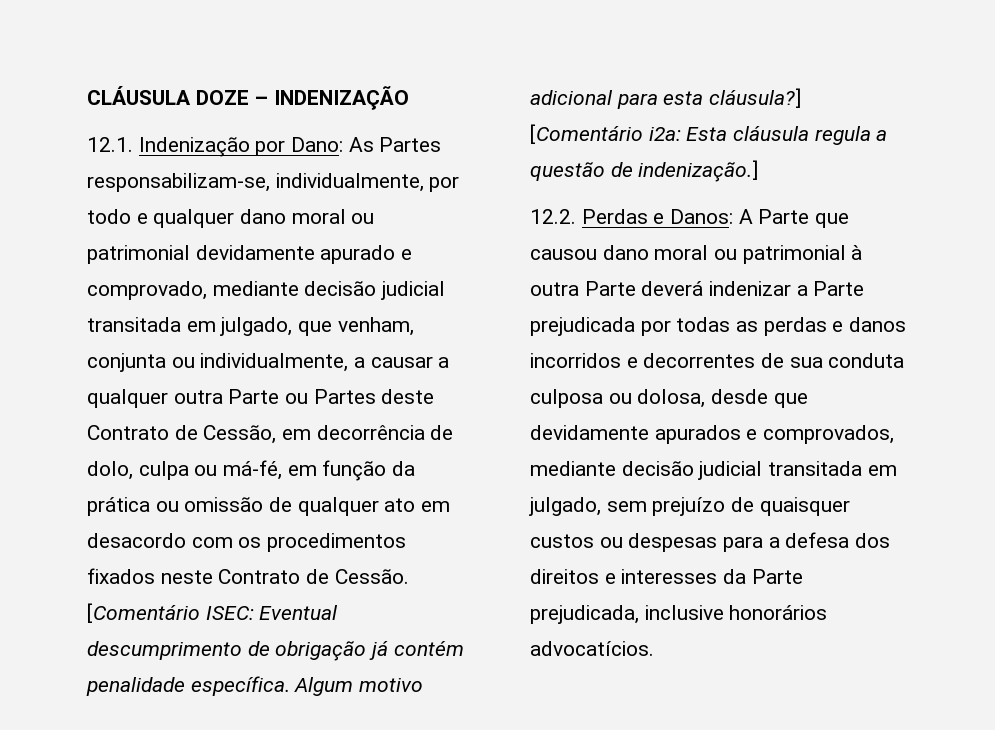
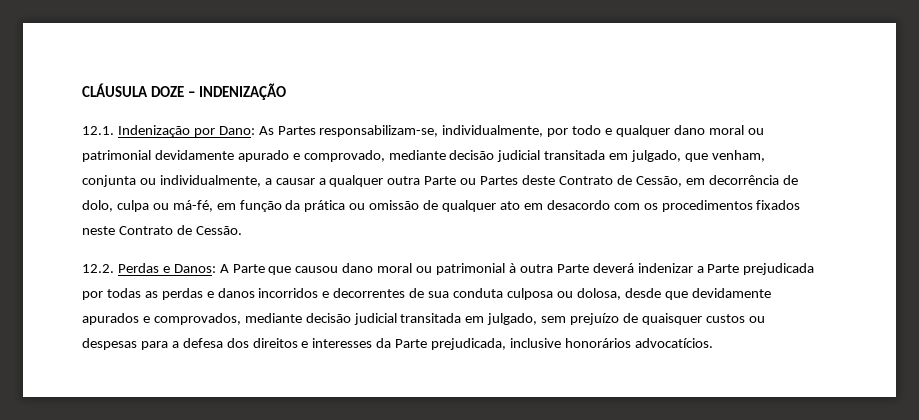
- [Comentário ISEC: Eventual descumprimento de obrigação já contém penalidade específica. Algum motivo adicional para esta cláusula?] [Comentário i2a: Esta cláusula regula a questão de indenização.]

